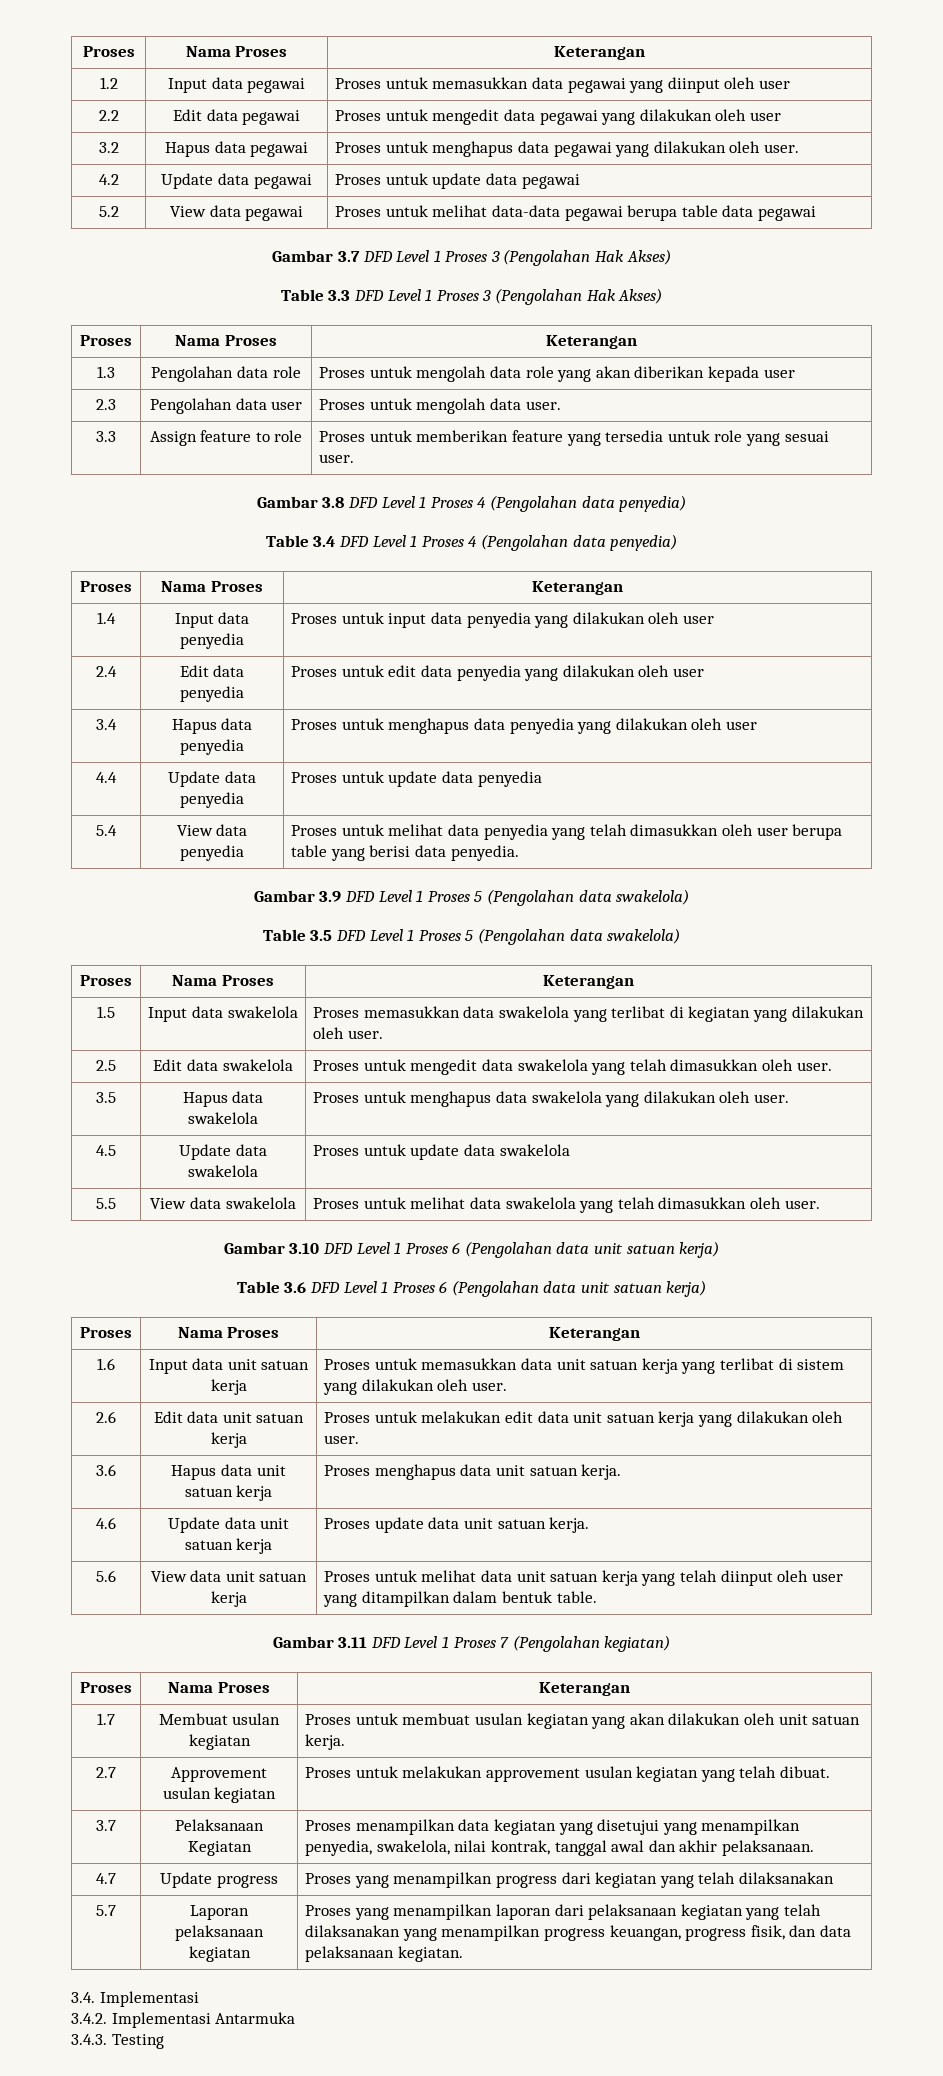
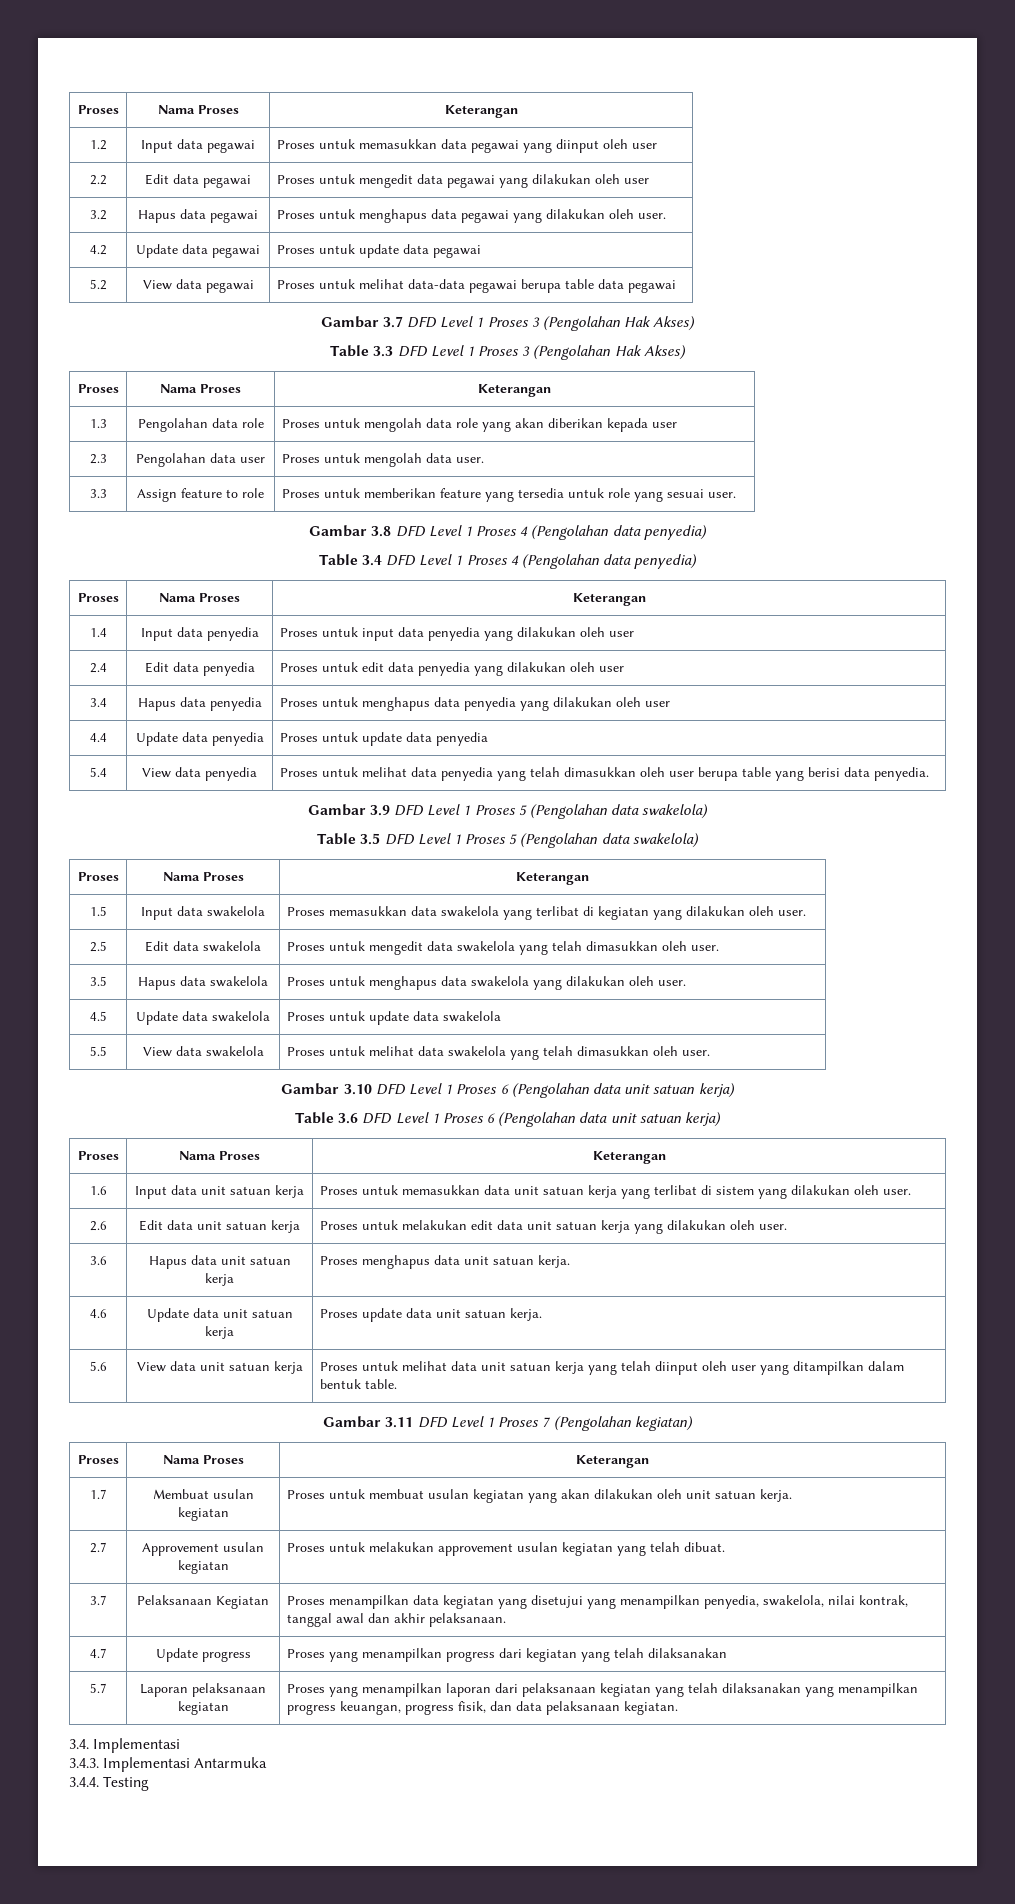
- 3.4.2. Implementasi Antarmuka
+ 3.4.3. Implementasi Antarmuka
- 3.4.3. Testing
+ 3.4.4. Testing

